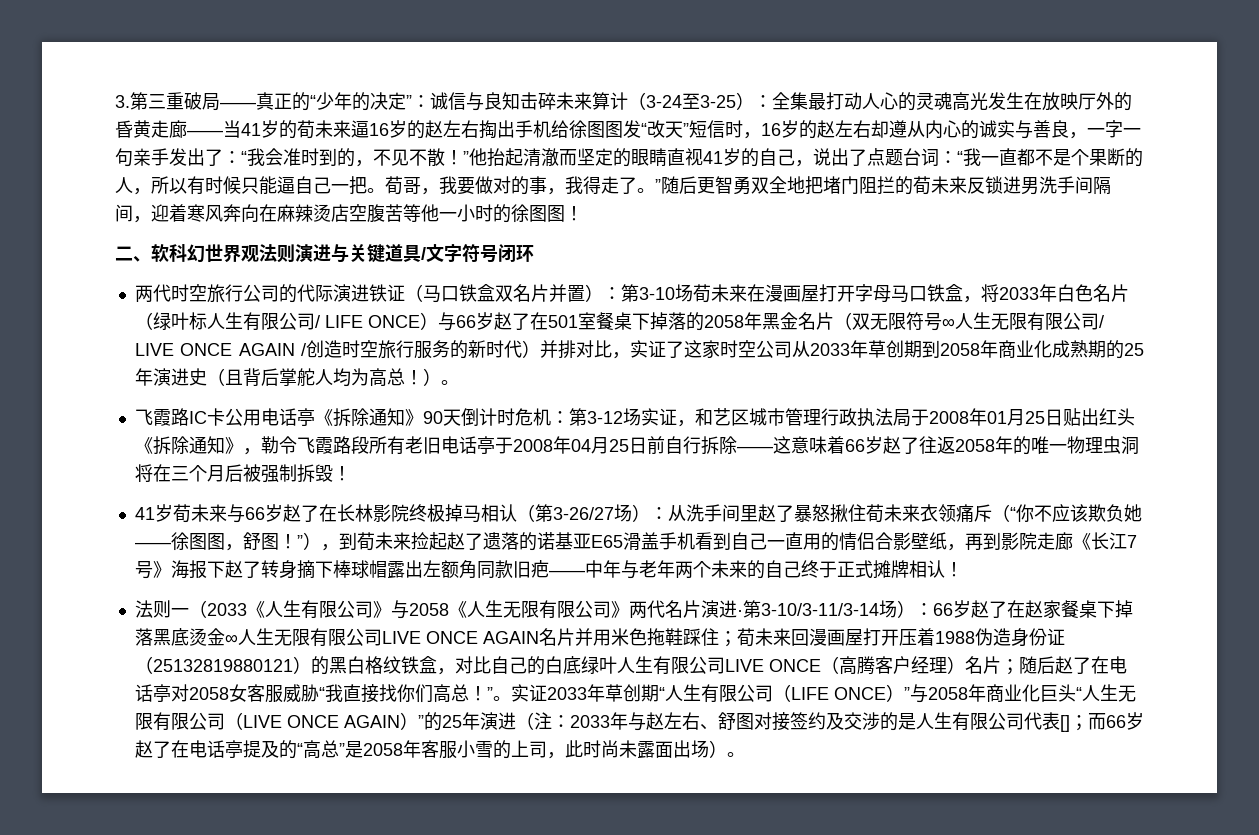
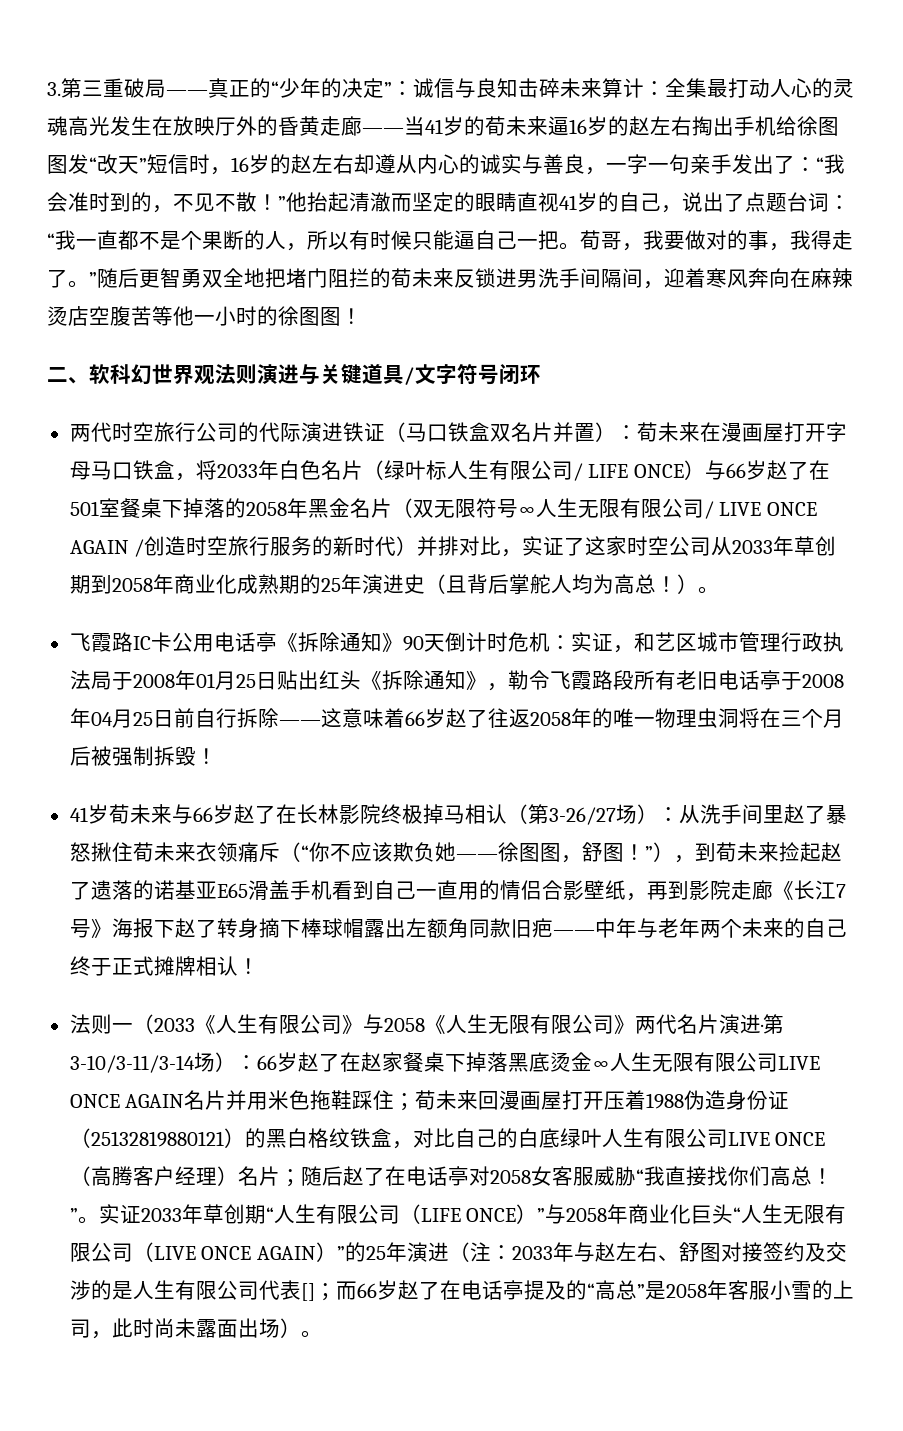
- 诚信与良知击碎未来算计（3-24至3-25）：
+ 诚信与良知击碎未来算计：
- 第3-10场荀未来在漫画屋打开字母马口铁盒，将2033年白色名片（绿叶标人生有限公司/ LIFE ONCE）与66岁赵了在501室餐桌下掉落的2058年黑金名片（双无限符号∞人生无限有限公司/ LIVE ONCE AGAIN /创造时空旅行服务的新时代）并排对比，实证了这家时空公司从2033年草创期到2058年商业化成熟期的25年演进史（且背后掌舵人均为高总！）。
+ 荀未来在漫画屋打开字母马口铁盒，将2033年白色名片（绿叶标人生有限公司/ LIFE ONCE）与66岁赵了在501室餐桌下掉落的2058年黑金名片（双无限符号∞人生无限有限公司/ LIVE ONCE AGAIN /创造时空旅行服务的新时代）并排对比，实证了这家时空公司从2033年草创期到2058年商业化成熟期的25年演进史（且背后掌舵人均为高总！）。
- 第3-12场实证，和艺区城市管理行政执法局于2008年01月25日贴出红头《拆除通知》，勒令飞霞路段所有老旧电话亭于2008年04月25日前自行拆除——这意味着66岁赵了往返2058年的唯一物理虫洞将在三个月后被强制拆毁！
+ 实证，和艺区城市管理行政执法局于2008年01月25日贴出红头《拆除通知》，勒令飞霞路段所有老旧电话亭于2008年04月25日前自行拆除——这意味着66岁赵了往返2058年的唯一物理虫洞将在三个月后被强制拆毁！

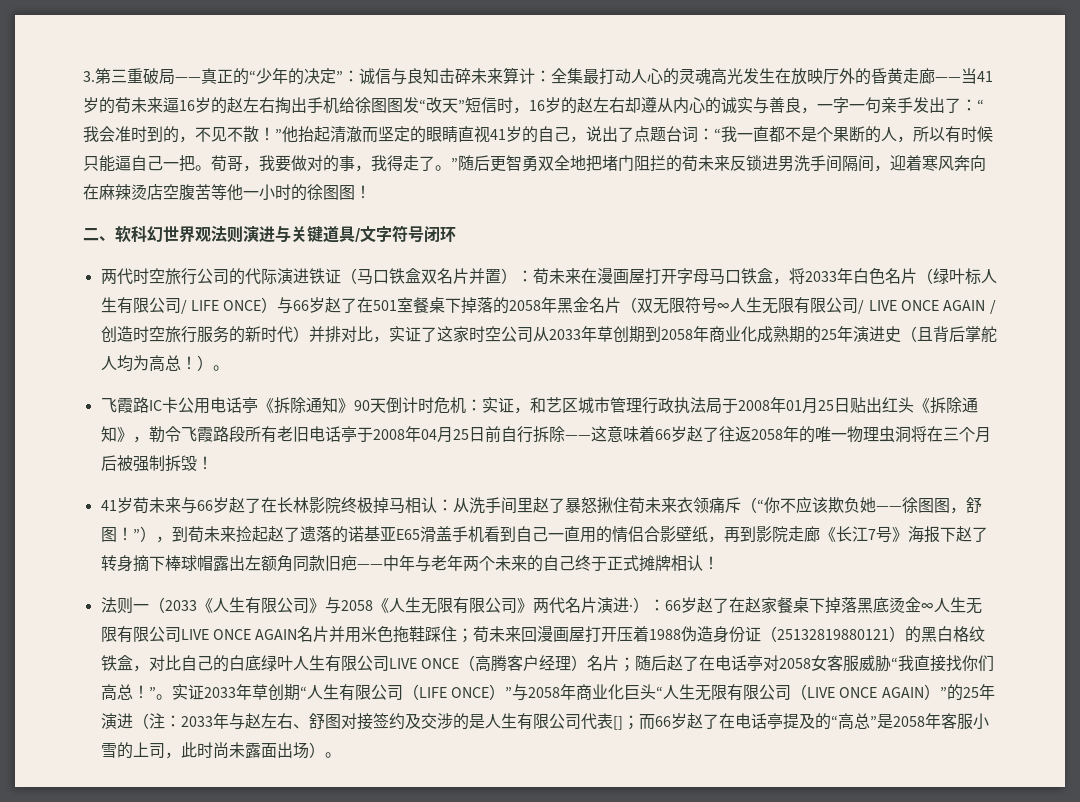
- 41岁荀未来与66岁赵了在长林影院终极掉马相认（第3-26/27场）：
+ 41岁荀未来与66岁赵了在长林影院终极掉马相认：
- 法则一（2033《人生有限公司》与2058《人生无限有限公司》两代名片演进·第3-10/3-11/3-14场）：
+ 法则一（2033《人生有限公司》与2058《人生无限有限公司》两代名片演进·）：

